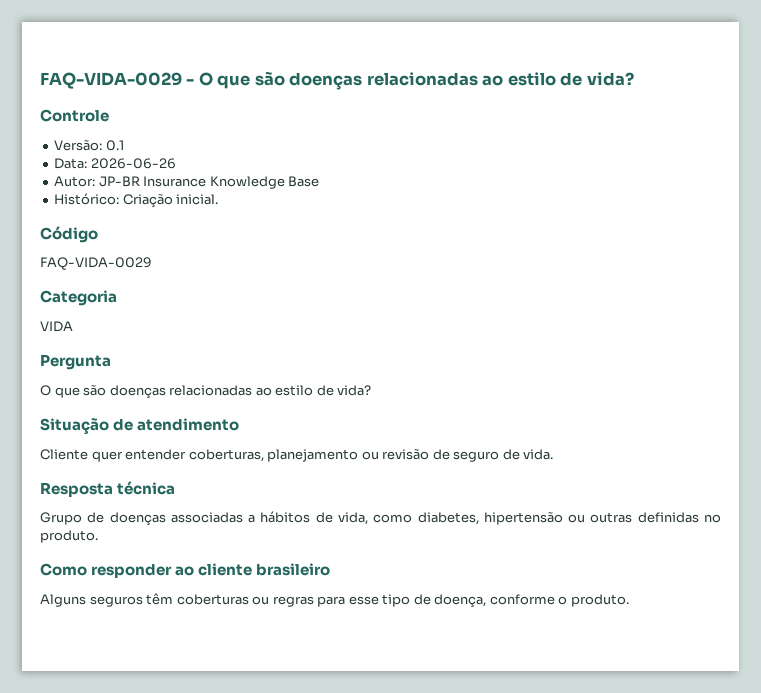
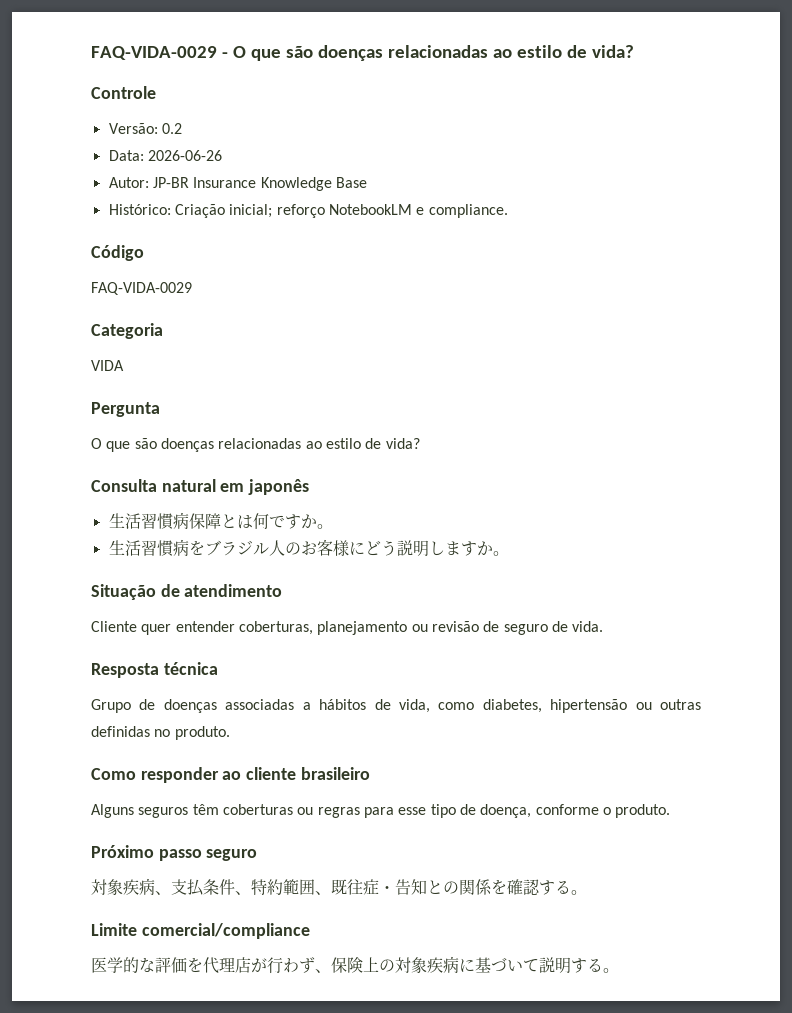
- Versão: 0.1
+ Versão: 0.2
- Histórico: Criação inicial.
+ Histórico: Criação inicial; reforço NotebookLM e compliance.
+ Consulta natural em japonês
+ 生活習慣病保障とは何ですか。
+ 生活習慣病をブラジル人のお客様にどう説明しますか。
+ Próximo passo seguro
+ 対象疾病、支払条件、特約範囲、既往症・告知との関係を確認する。
+ Limite comercial/compliance
+ 医学的な評価を代理店が行わず、保険上の対象疾病に基づいて説明する。

